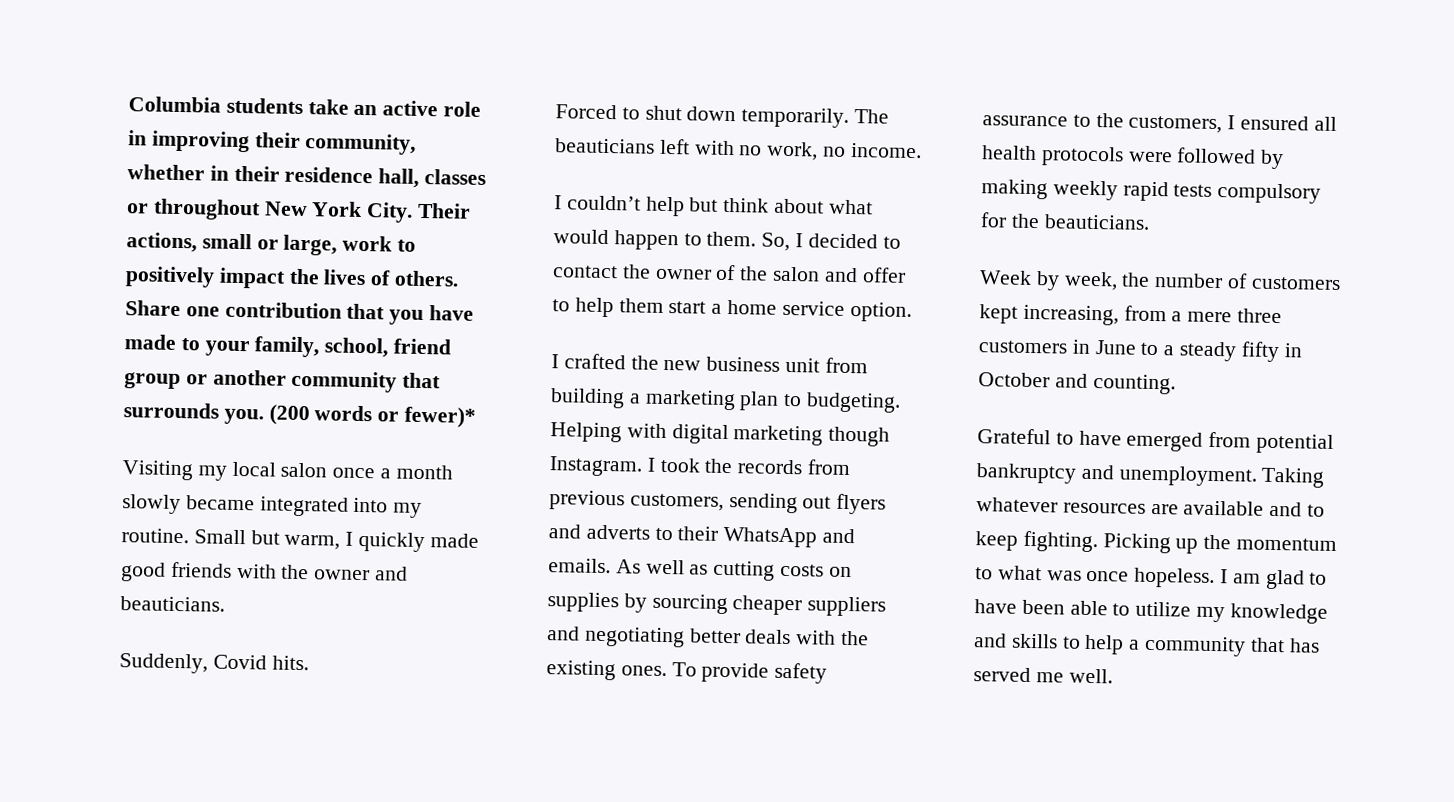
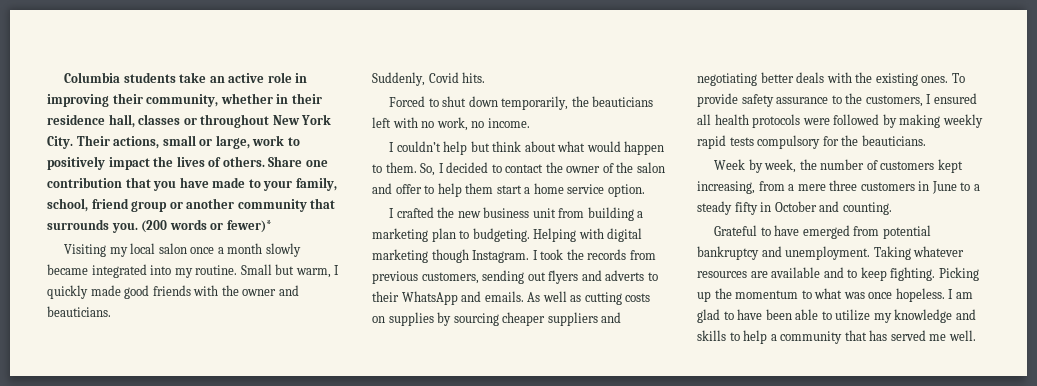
- Forced to shut down temporarily. The beauticians left with no work, no income.
+ Forced to shut down temporarily, the beauticians left with no work, no income.

